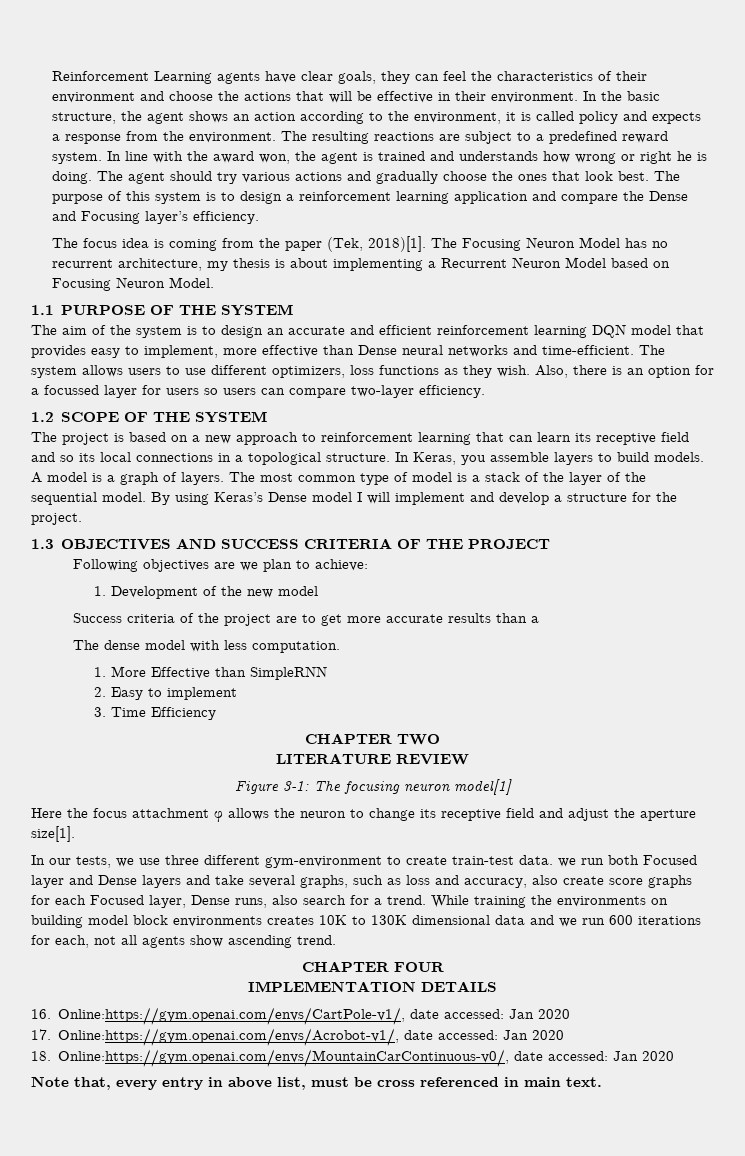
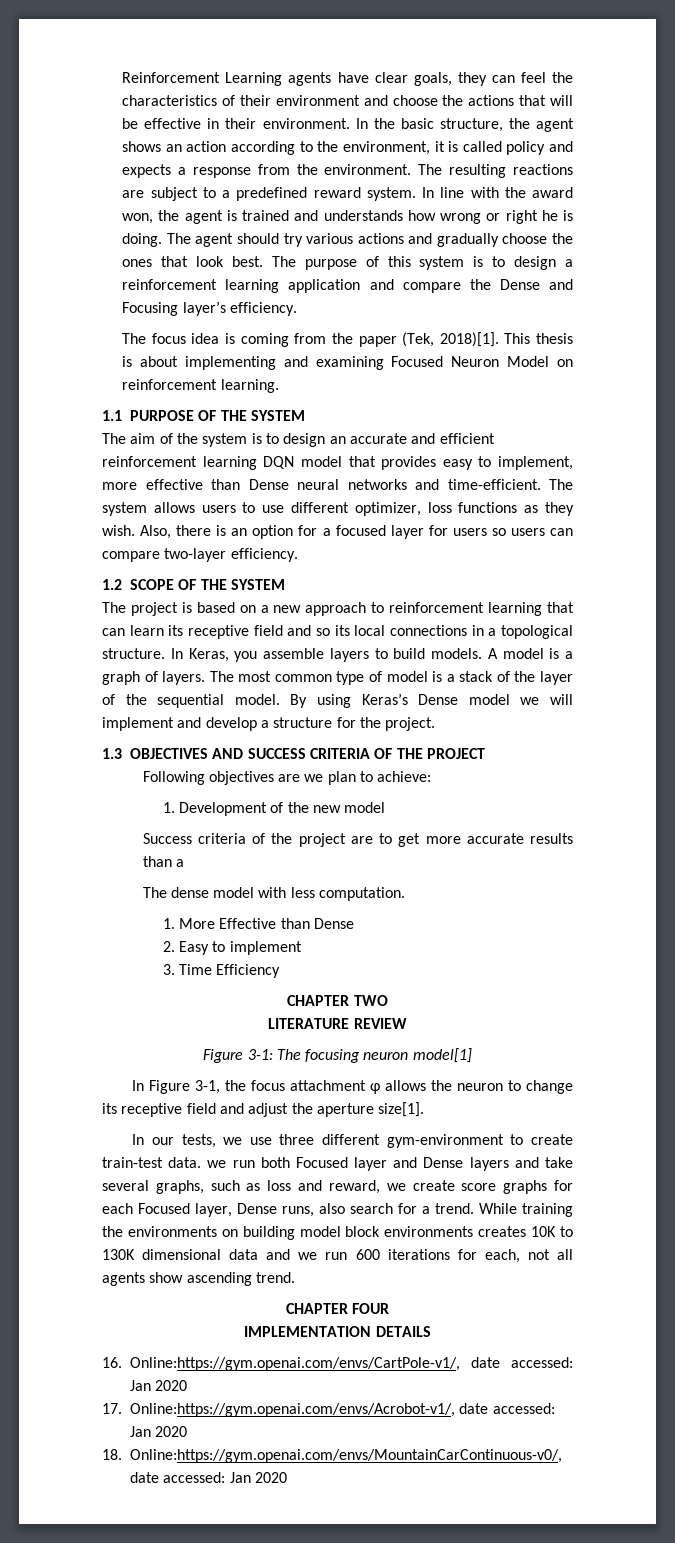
- The Focusing Neuron Model has no recurrent architecture, my thesis is about implementing a Recurrent Neuron Model based on Focusing Neuron Model.
+ This thesis is about implementing and examining Focused Neuron Model on reinforcement learning.
- The system allows users to use different optimizers, loss functions as they wish.
+ The system allows users to use different optimizer, loss functions as they wish.
- Also, there is an option for a focussed layer for users so users can compare two-layer efficiency.
+ Also, there is an option for a focused layer for users so users can compare two-layer efficiency.
- By using Keras’s Dense model I will implement and develop a structure for the project.
+ By using Keras’s Dense model we will implement and develop a structure for the project.
- 1. More Effective than SimpleRNN
+ 1. More Effective than Dense
- Here the focus attachment φ allows the neuron to change its receptive field and adjust the aperture size[1].
+ In Figure 3-1, the focus attachment φ allows the neuron to change its receptive field and adjust the aperture size[1].
- In our tests, we use three different gym-environment to create train-test data. we run both Focused layer and Dense layers and take several graphs, such as loss and accuracy, also create score graphs for each Focused layer, Dense runs, also search for a trend.
+ In our tests, we use three different gym-environment to create train-test data. we run both Focused layer and Dense layers and take several graphs, such as loss and reward, we create score graphs for each Focused layer, Dense runs, also search for a trend.
- Note that, every entry in above list, must be cross referenced in main text.

